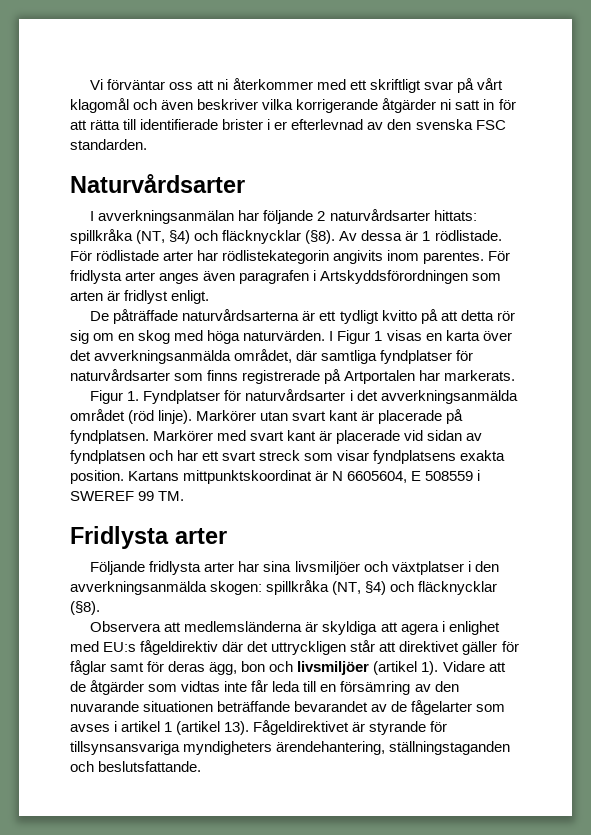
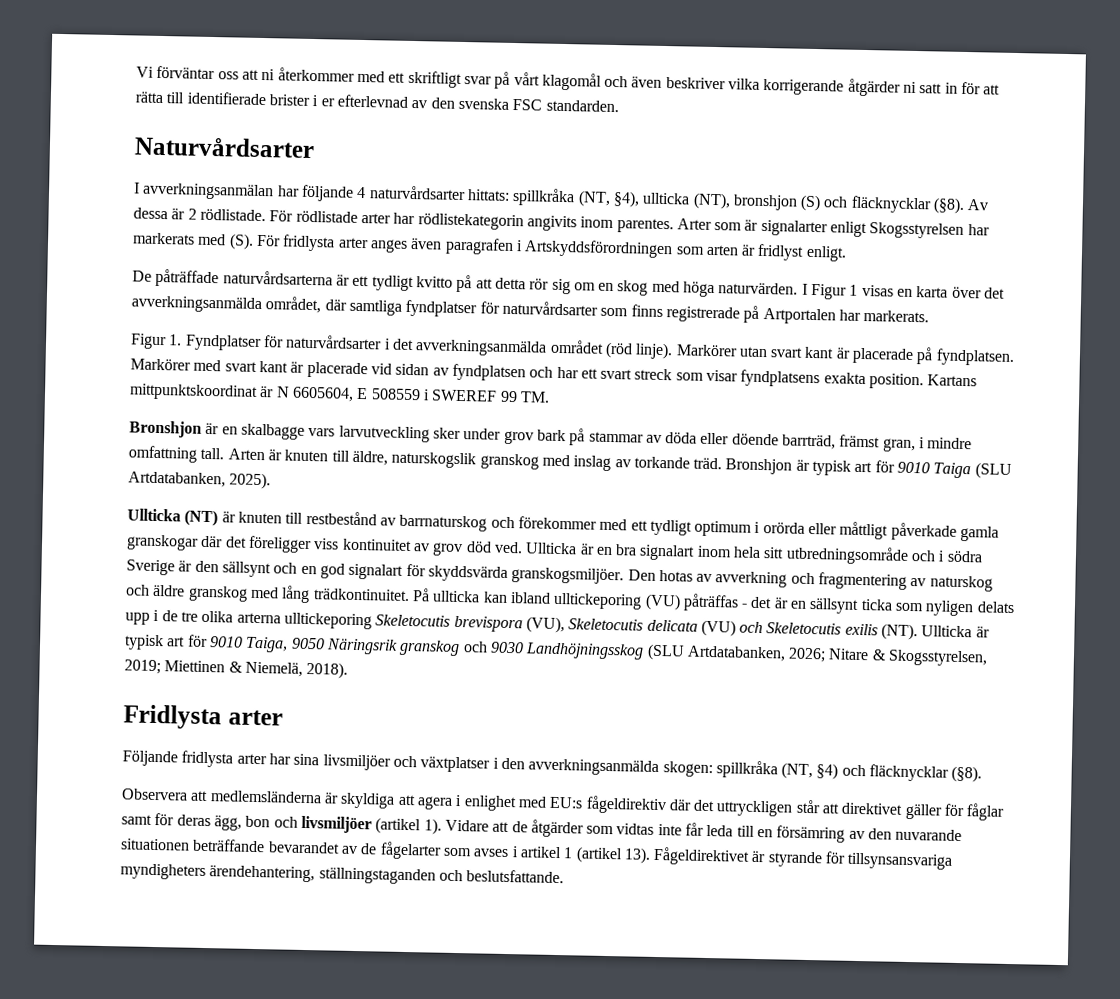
- I avverkningsanmälan har följande 2 naturvårdsarter hittats: spillkråka (NT, §4) och fläcknycklar (§8).
+ I avverkningsanmälan har följande 4 naturvårdsarter hittats: spillkråka (NT, §4), ullticka (NT), bronshjon (S) och fläcknycklar (§8).
- Av dessa är 1 rödlistade.
+ Av dessa är 2 rödlistade.
- För fridlysta arter anges även paragrafen i Artskyddsförordningen som arten är fridlyst enligt.
+ Arter som är signalarter enligt Skogsstyrelsen har markerats med (S). För fridlysta arter anges även paragrafen i Artskyddsförordningen som arten är fridlyst enligt.
+ Bronshjon är en skalbagge vars larvutveckling sker under grov bark på stammar av döda eller döende barrträd, främst gran, i mindre omfattning tall. Arten är knuten till äldre, naturskogslik granskog med inslag av torkande träd. Bronshjon är typisk art för 9010 Taiga (SLU Artdatabanken, 2025).
+ Ullticka (NT) är knuten till restbestånd av barrnaturskog och förekommer med ett tydligt optimum i orörda eller måttligt påverkade gamla granskogar där det föreligger viss kontinuitet av grov död ved. Ullticka är en bra signalart inom hela sitt utbredningsområde och i södra Sverige är den sällsynt och en god signalart för skyddsvärda granskogsmiljöer. Den hotas av avverkning och fragmentering av naturskog och äldre granskog med lång trädkontinuitet. På ullticka kan ibland ulltickeporing (VU) påträffas - det är en sällsynt ticka som nyligen delats upp i de tre olika arterna ulltickeporing Skeletocutis brevispora (VU), Skeletocutis delicata (VU) och Skeletocutis exilis (NT). Ullticka är typisk art för 9010 Taiga, 9050 Näringsrik granskog och 9030 Landhöjningsskog (SLU Artdatabanken, 2026; Nitare & Skogsstyrelsen, 2019; Miettinen & Niemelä, 2018).

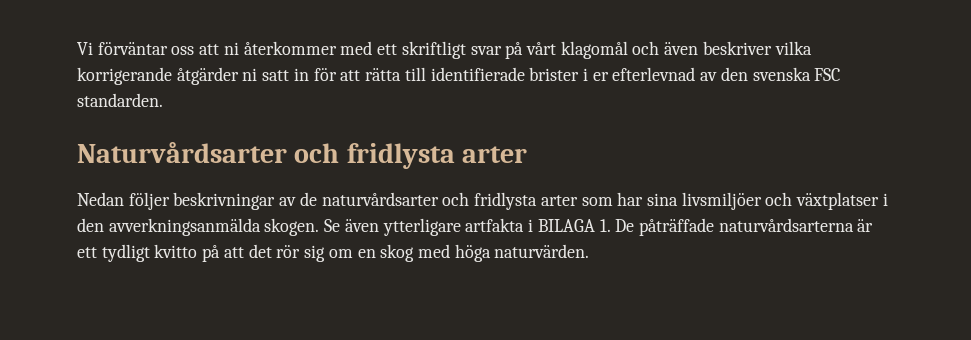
- Naturvårdsarter
- I avverkningsanmälan har följande 4 naturvårdsarter hittats: spillkråka (NT, §4), ullticka (NT), bronshjon (S) och fläcknycklar (§8). Av dessa är 2 rödlistade. För rödlistade arter har rödlistekategorin angivits inom parentes. Arter som är signalarter enligt Skogsstyrelsen har markerats med (S). För fridlysta arter anges även paragrafen i Artskyddsförordningen som arten är fridlyst enligt.
- De påträffade naturvårdsarterna är ett tydligt kvitto på att detta rör sig om en skog med höga naturvärden. I Figur 1 visas en karta över det avverkningsanmälda området, där samtliga fyndplatser för naturvårdsarter som finns registrerade på Artportalen har markerats.
- Figur 1. Fyndplatser för naturvårdsarter i det avverkningsanmälda området (röd linje). Markörer utan svart kant är placerade på fyndplatsen. Markörer med svart kant är placerade vid sidan av fyndplatsen och har ett svart streck som visar fyndplatsens exakta position. Kartans mittpunktskoordinat är N 6605604, E 508559 i SWEREF 99 TM.
- Bronshjon är en skalbagge vars larvutveckling sker under grov bark på stammar av döda eller döende barrträd, främst gran, i mindre omfattning tall. Arten är knuten till äldre, naturskogslik granskog med inslag av torkande träd. Bronshjon är typisk art för 9010 Taiga (SLU Artdatabanken, 2025).
- Ullticka (NT) är knuten till restbestånd av barrnaturskog och förekommer med ett tydligt optimum i orörda eller måttligt påverkade gamla granskogar där det föreligger viss kontinuitet av grov död ved. Ullticka är en bra signalart inom hela sitt utbredningsområde och i södra Sverige är den sällsynt och en god signalart för skyddsvärda granskogsmiljöer. Den hotas av avverkning och fragmentering av naturskog och äldre granskog med lång trädkontinuitet. På ullticka kan ibland ulltickeporing (VU) påträffas - det är en sällsynt ticka som nyligen delats upp i de tre olika arterna ulltickeporing Skeletocutis brevispora (VU), Skeletocutis delicata (VU) och Skeletocutis exilis (NT). Ullticka är typisk art för 9010 Taiga, 9050 Näringsrik granskog och 9030 Landhöjningsskog (SLU Artdatabanken, 2026; Nitare & Skogsstyrelsen, 2019; Miettinen & Niemelä, 2018).
- Fridlysta arter
- Följande fridlysta arter har sina livsmiljöer och växtplatser i den avverkningsanmälda skogen: spillkråka (NT, §4) och fläcknycklar (§8).
- Observera att medlemsländerna är skyldiga att agera i enlighet med EU:s fågeldirektiv där det uttryckligen står att direktivet gäller för fåglar samt för deras ägg, bon och livsmiljöer (artikel 1). Vidare att de åtgärder som vidtas inte får leda till en försämring av den nuvarande situationen beträffande bevarandet av de fågelarter som avses i artikel 1 (artikel 13). Fågeldirektivet är styrande för tillsynsansvariga myndigheters ärendehantering, ställningstaganden och beslutsfattande.
+ Naturvårdsarter och fridlysta arter
+ Nedan följer beskrivningar av de naturvårdsarter och fridlysta arter som har sina livsmiljöer och växtplatser i den avverkningsanmälda skogen. Se även ytterligare artfakta i BILAGA 1. De påträffade naturvårdsarterna är ett tydligt kvitto på att det rör sig om en skog med höga naturvärden.

